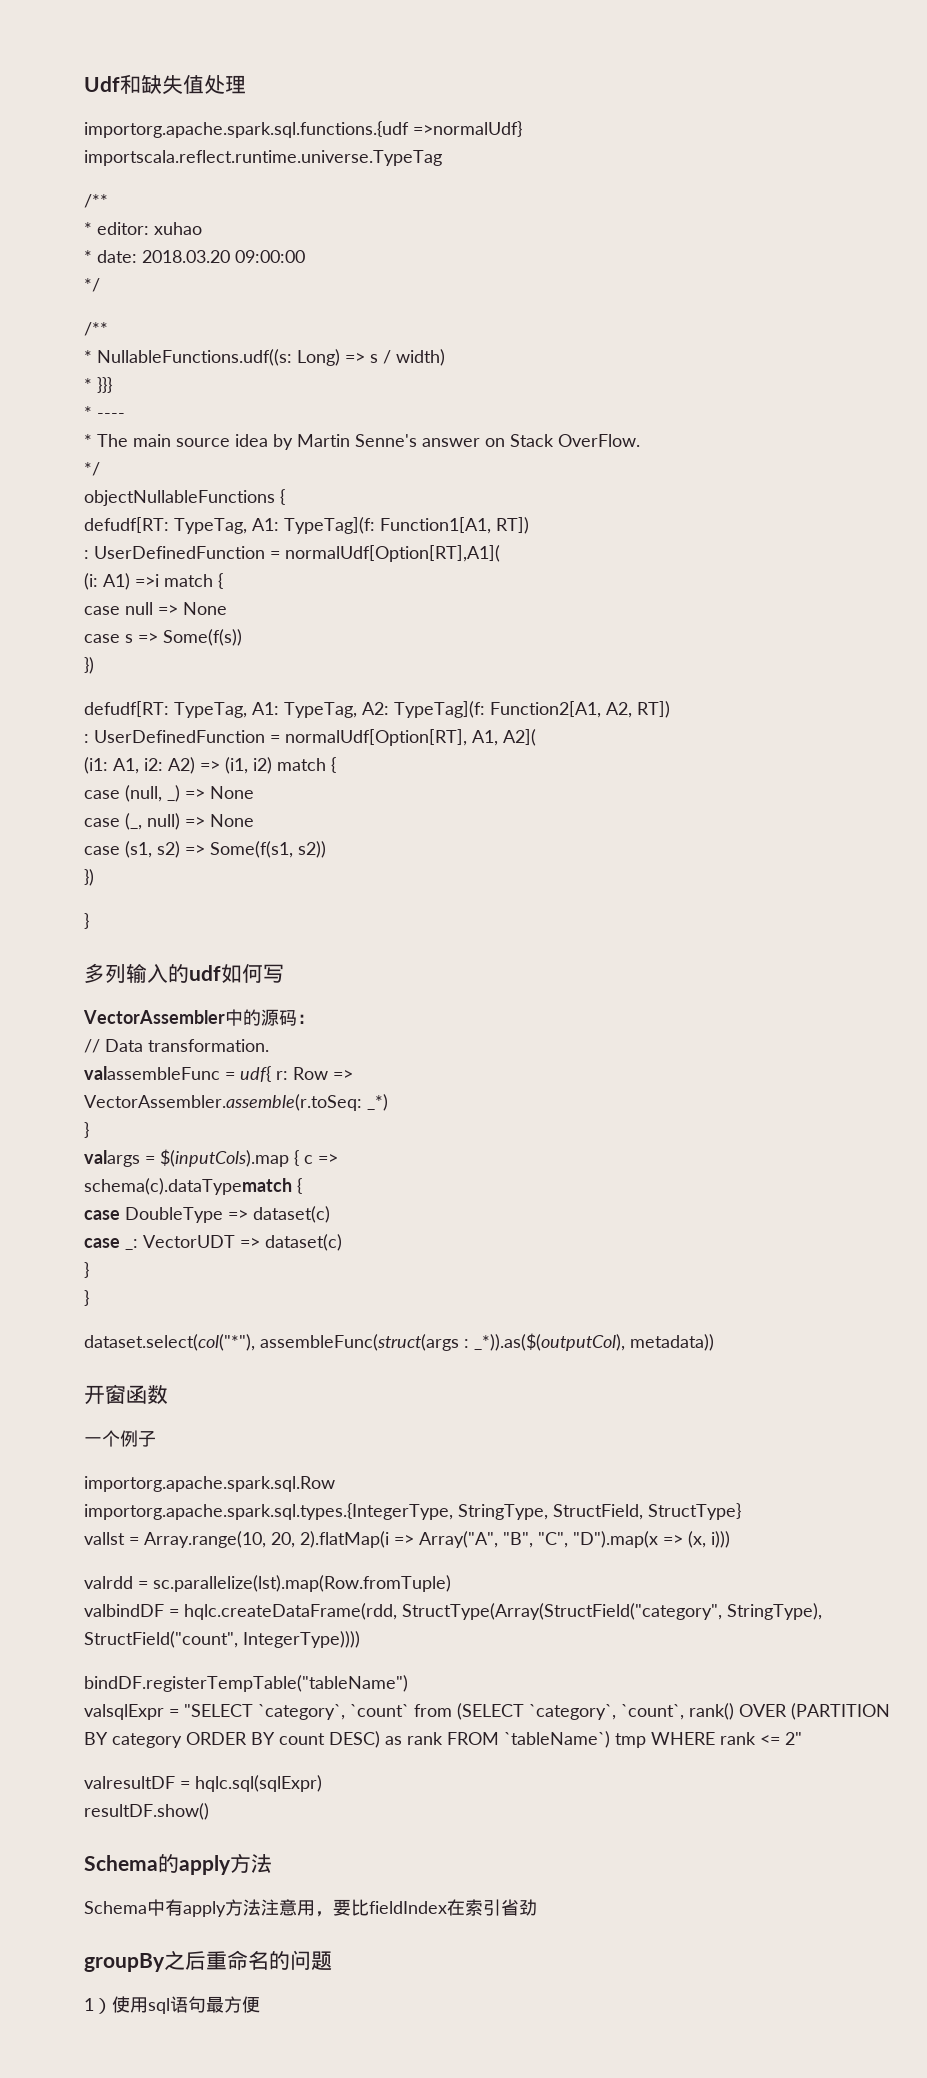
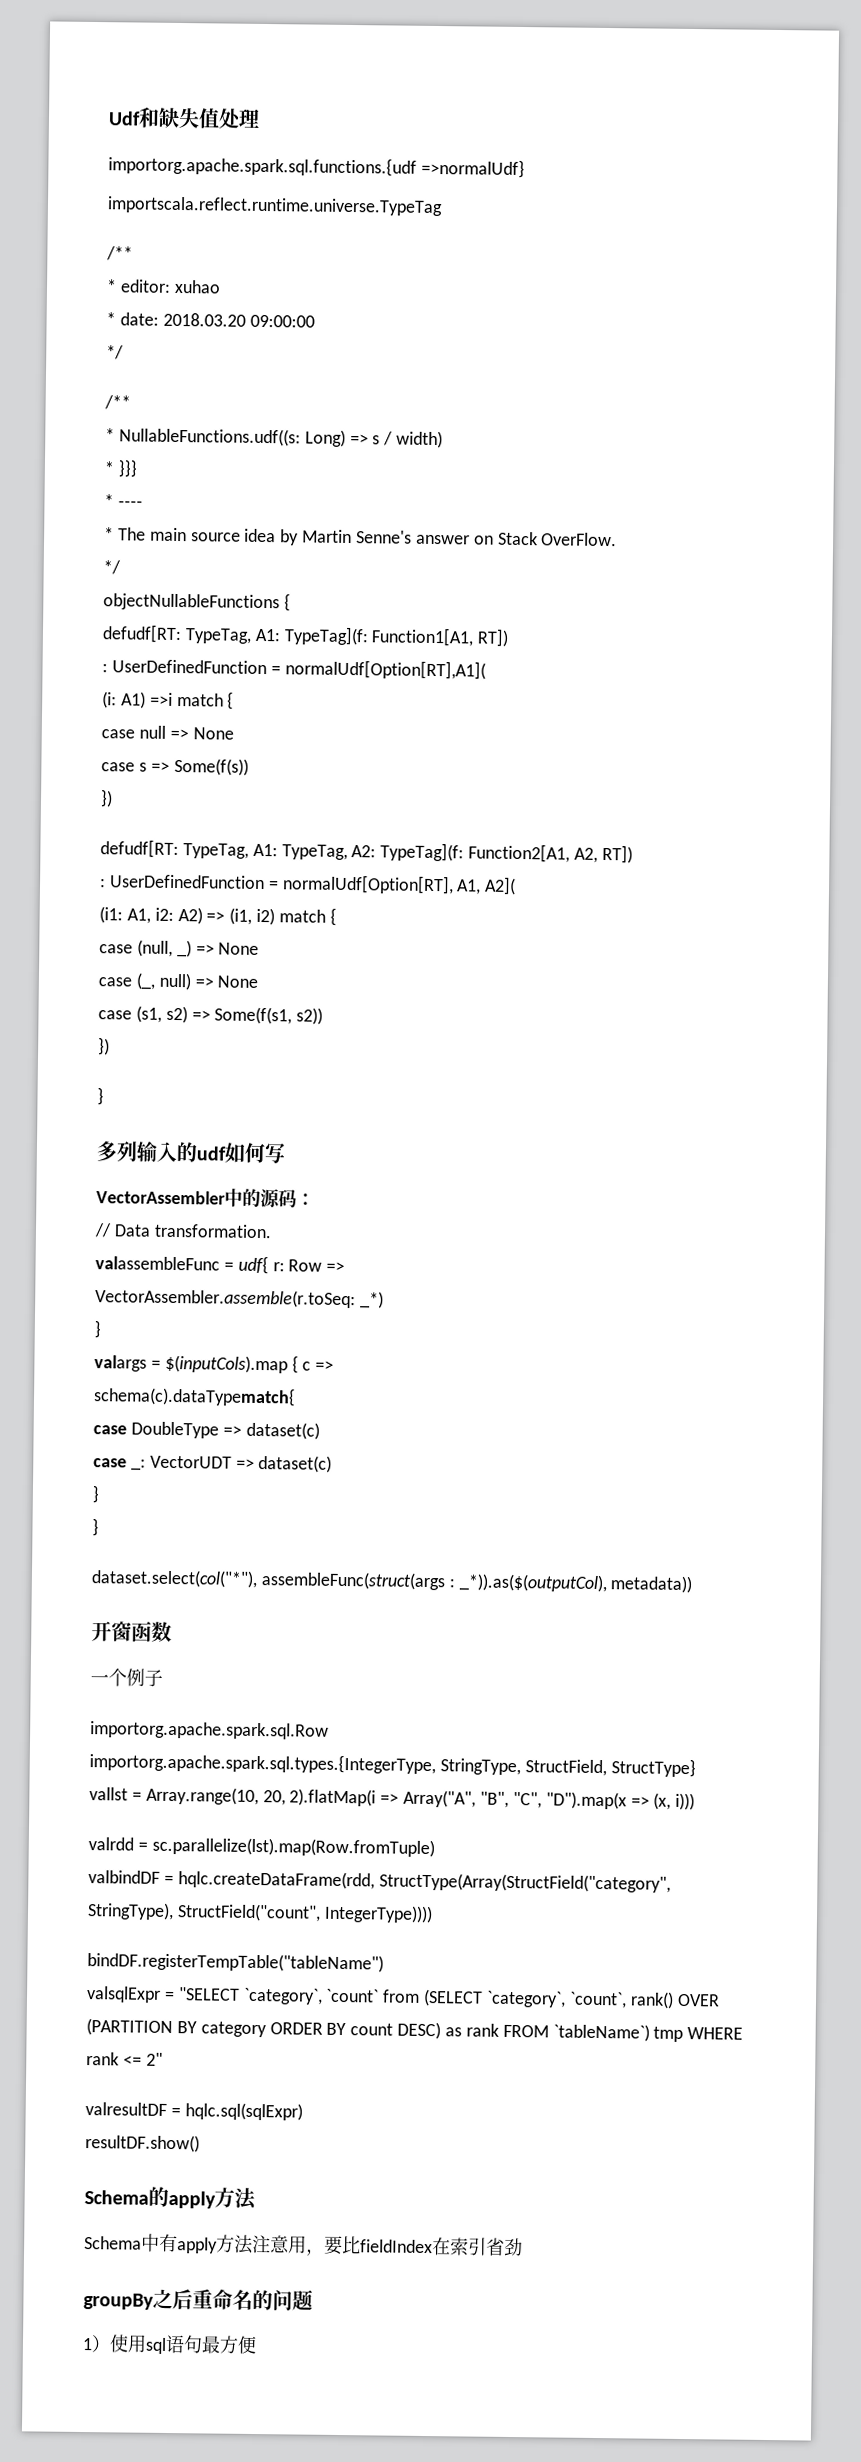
- schema(c).dataTypematch {
+ schema(c).dataTypematch{

